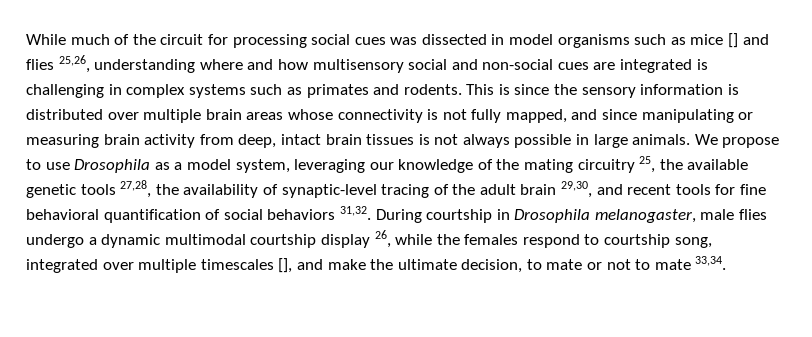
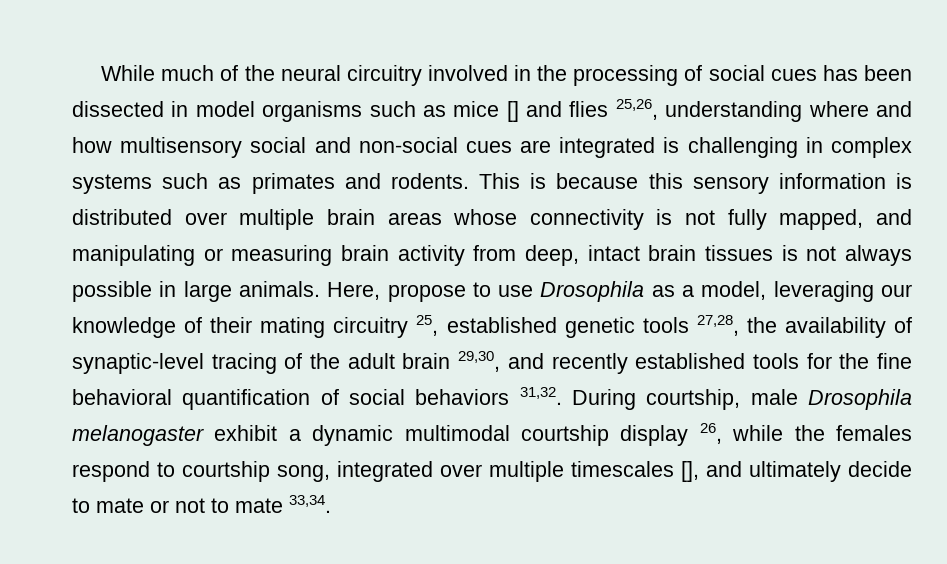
- While much of the circuit for processing social cues was dissected in model organisms such as mice [] and flies 25,26, understanding where and how multisensory social and non-social cues are integrated is challenging in complex systems such as primates and rodents.
+ While much of the neural circuitry involved in the processing of social cues has been dissected in model organisms such as mice [] and flies 25,26, understanding where and how multisensory social and non-social cues are integrated is challenging in complex systems such as primates and rodents.
- This is since the sensory information is distributed over multiple brain areas whose connectivity is not fully mapped, and since manipulating or measuring brain activity from deep, intact brain tissues is not always possible in large animals.
+ This is because this sensory information is distributed over multiple brain areas whose connectivity is not fully mapped, and manipulating or measuring brain activity from deep, intact brain tissues is not always possible in large animals.
- We propose to use Drosophila as a model system, leveraging our knowledge of the mating circuitry 25, the available genetic tools 27,28, the availability of synaptic-level tracing of the adult brain 29,30, and recent tools for fine behavioral quantification of social behaviors 31,32.
+ Here, propose to use Drosophila as a model, leveraging our knowledge of their mating circuitry 25, established genetic tools 27,28, the availability of synaptic-level tracing of the adult brain 29,30, and recently established tools for the fine behavioral quantification of social behaviors 31,32.
- During courtship in Drosophila melanogaster, male flies undergo a dynamic multimodal courtship display 26, while the females respond to courtship song, integrated over multiple timescales [], and make the ultimate decision, to mate or not to mate 33,34.
+ During courtship, male Drosophila melanogaster exhibit a dynamic multimodal courtship display 26, while the females respond to courtship song, integrated over multiple timescales [], and ultimately decide to mate or not to mate 33,34.

